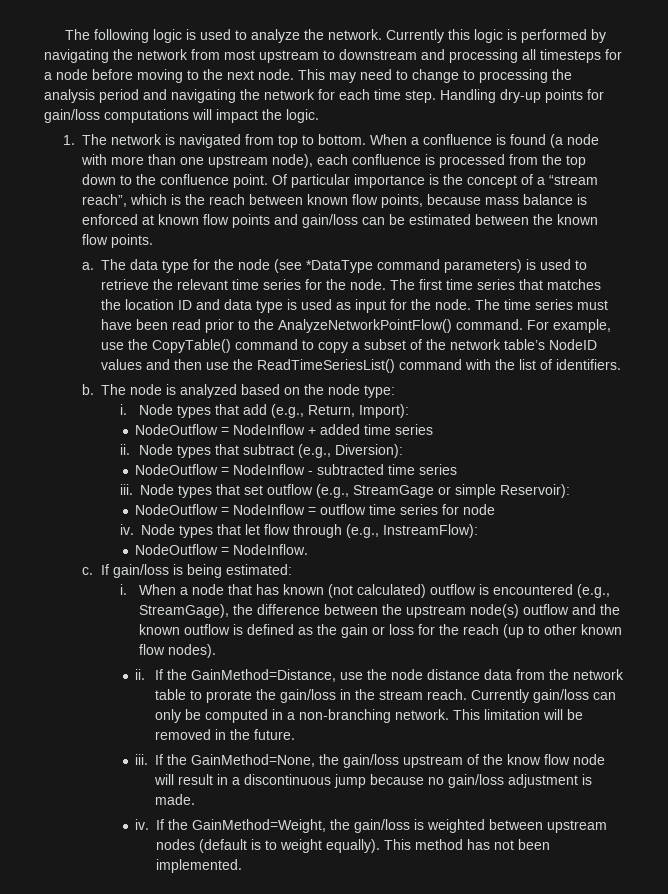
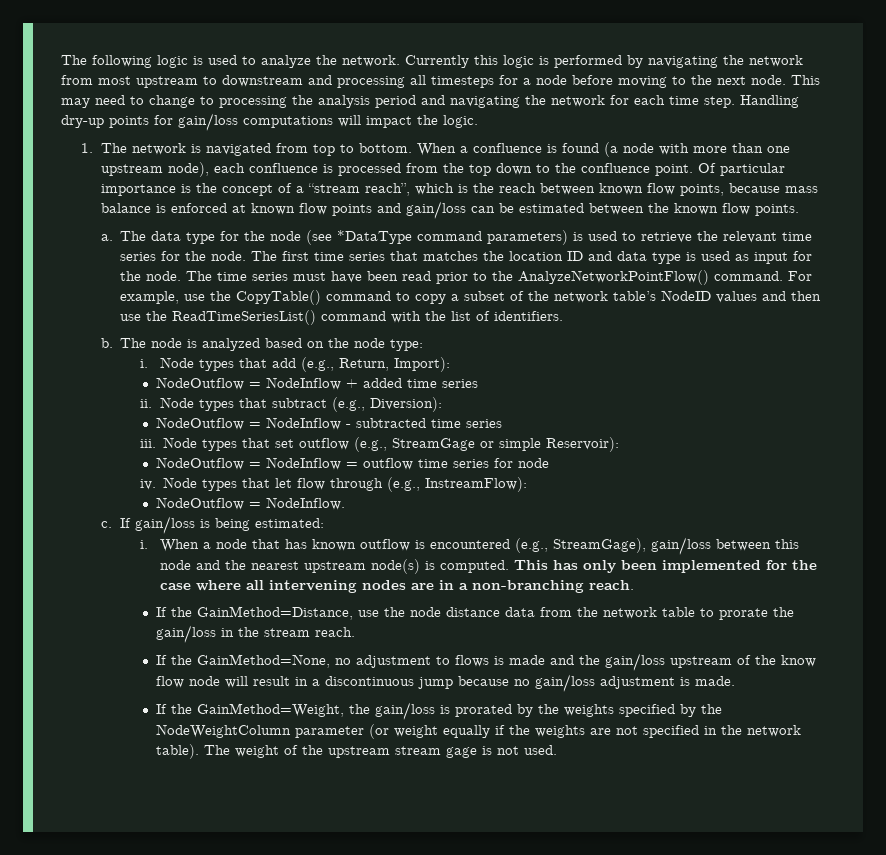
- When a node that has known (not calculated) outflow is encountered (e.g., StreamGage), the difference between the upstream node(s) outflow and the known outflow is defined as the gain or loss for the reach (up to other known flow nodes).
- ii. If the GainMethod=Distance, use the node distance data from the network table to prorate the gain/loss in the stream reach. Currently gain/loss can only be computed in a non-branching network. This limitation will be removed in the future.
- iii. If the GainMethod=None, the gain/loss upstream of the know flow node will result in a discontinuous jump because no gain/loss adjustment is made.
- iv. If the GainMethod=Weight, the gain/loss is weighted between upstream nodes (default is to weight equally). This method has not been implemented.
+ When a node that has known outflow is encountered (e.g., StreamGage), gain/loss between this node and the nearest upstream node(s) is computed. This has only been implemented for the case where all intervening nodes are in a non-branching reach.
+ If the GainMethod=Distance, use the node distance data from the network table to prorate the gain/loss in the stream reach.
+ If the GainMethod=None, no adjustment to flows is made and the gain/loss upstream of the know flow node will result in a discontinuous jump because no gain/loss adjustment is made.
+ If the GainMethod=Weight, the gain/loss is prorated by the weights specified by the NodeWeightColumn parameter (or weight equally if the weights are not specified in the network table). The weight of the upstream stream gage is not used.

